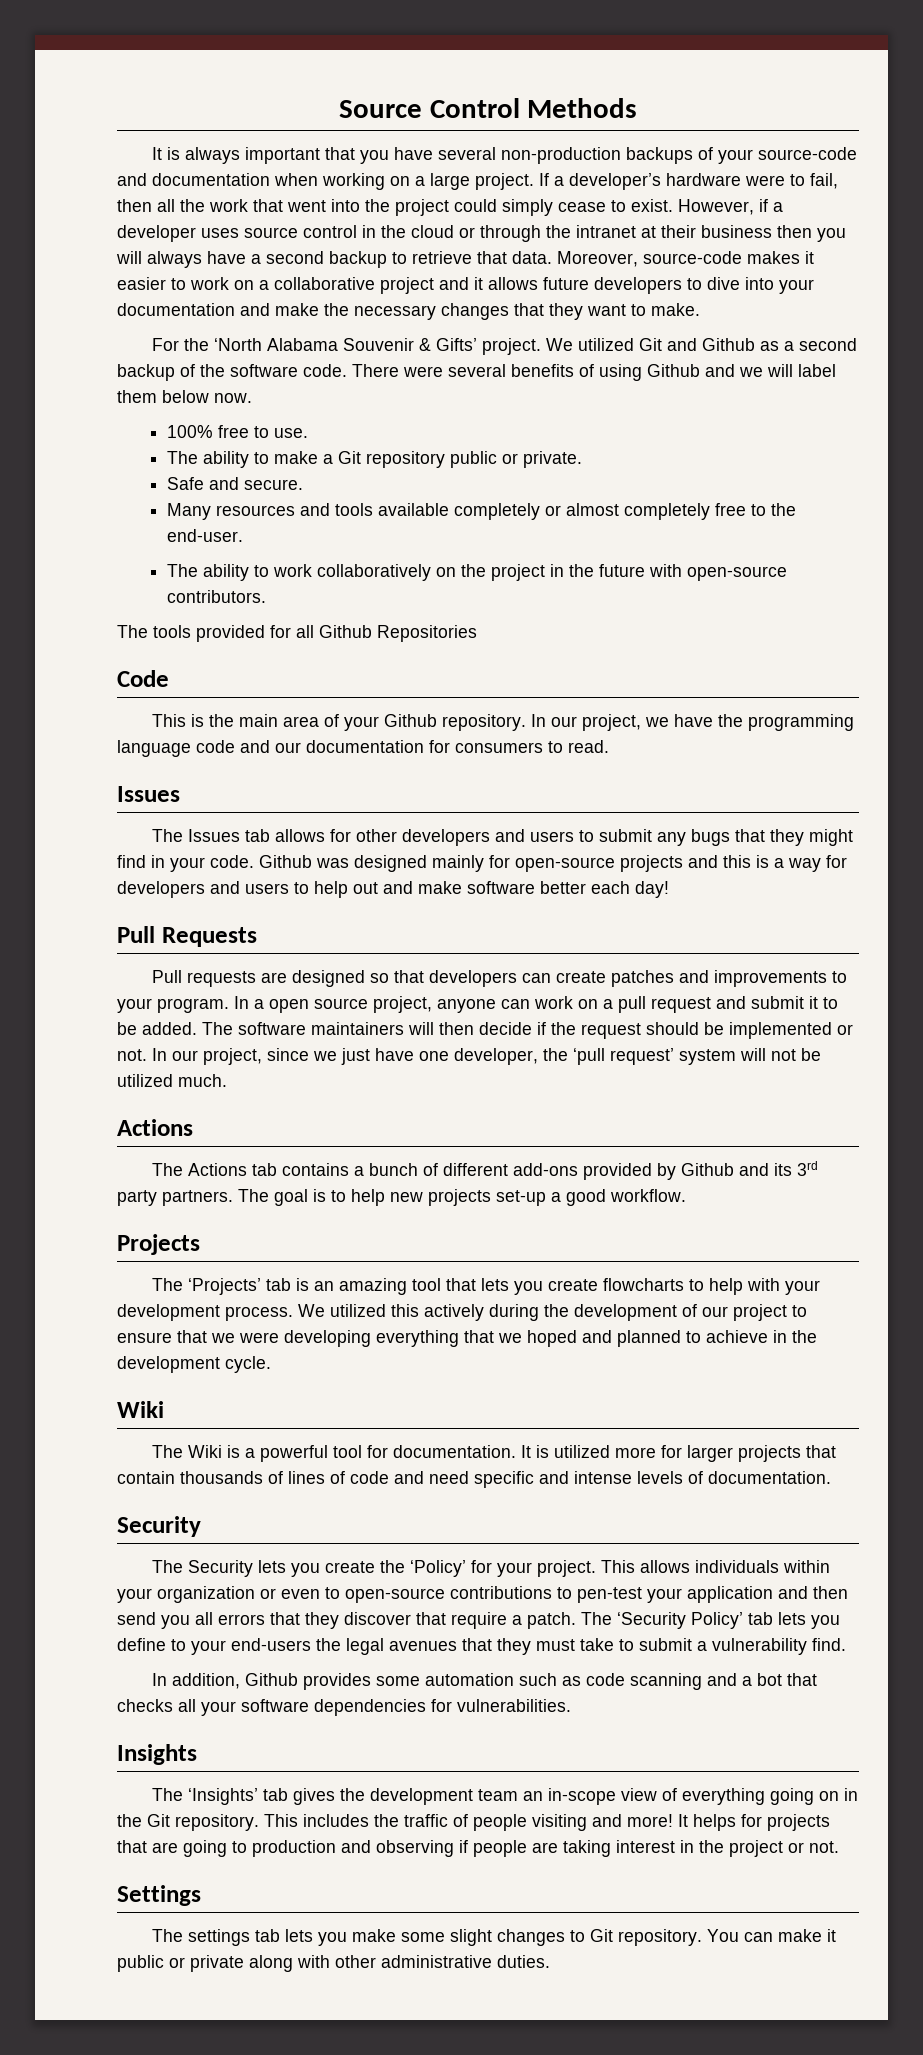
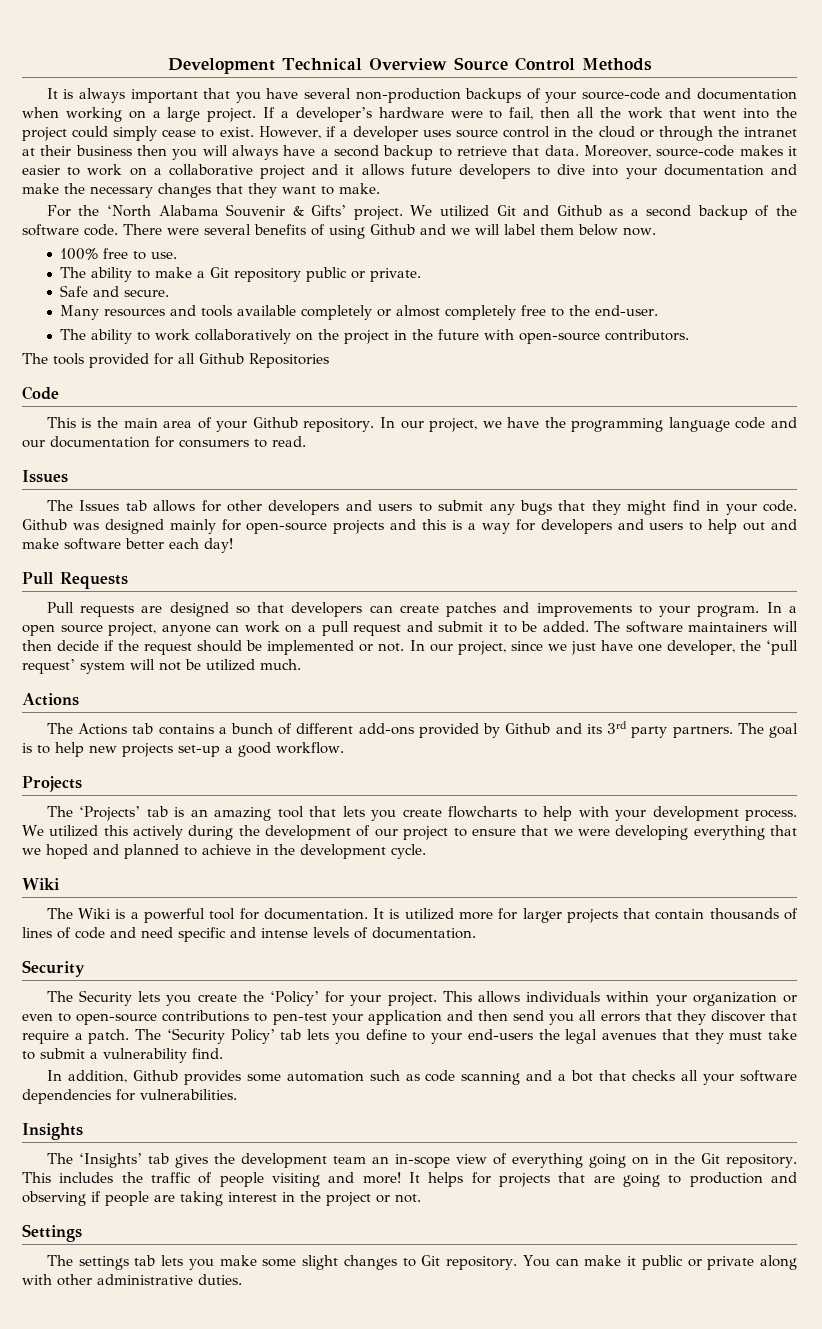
- Source Control Methods
+ Development Technical Overview Source Control Methods

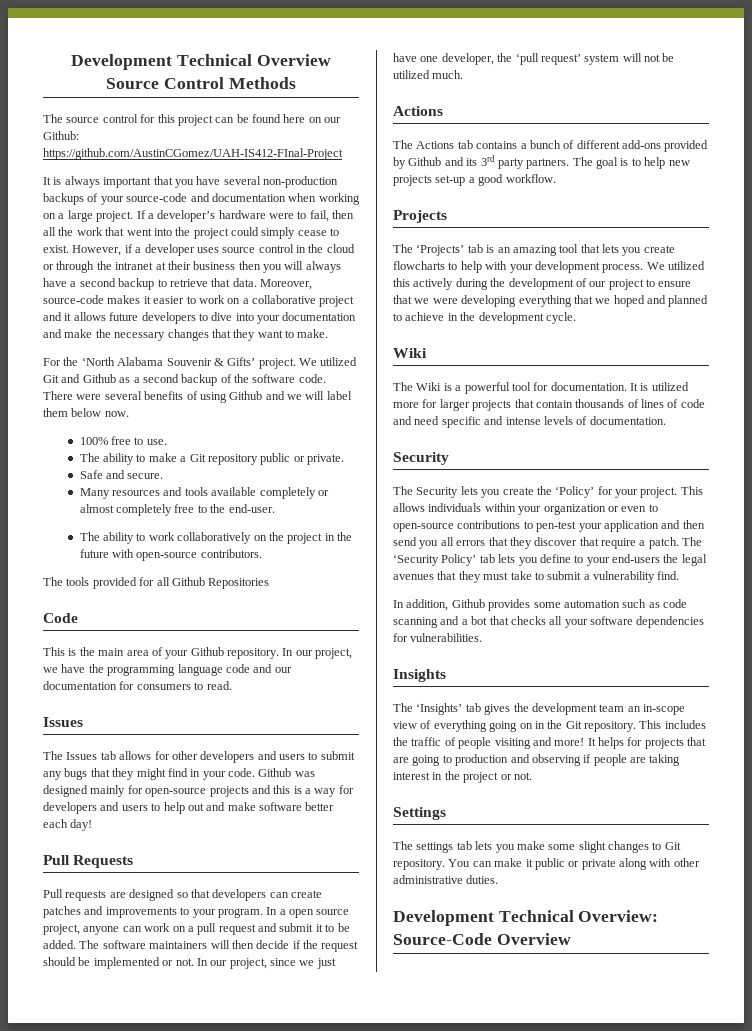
+ The source control for this project can be found here on our Github: https://github.com/AustinCGomez/UAH-IS412-FInal-Project
+ Development Technical Overview: Source-Code Overview

